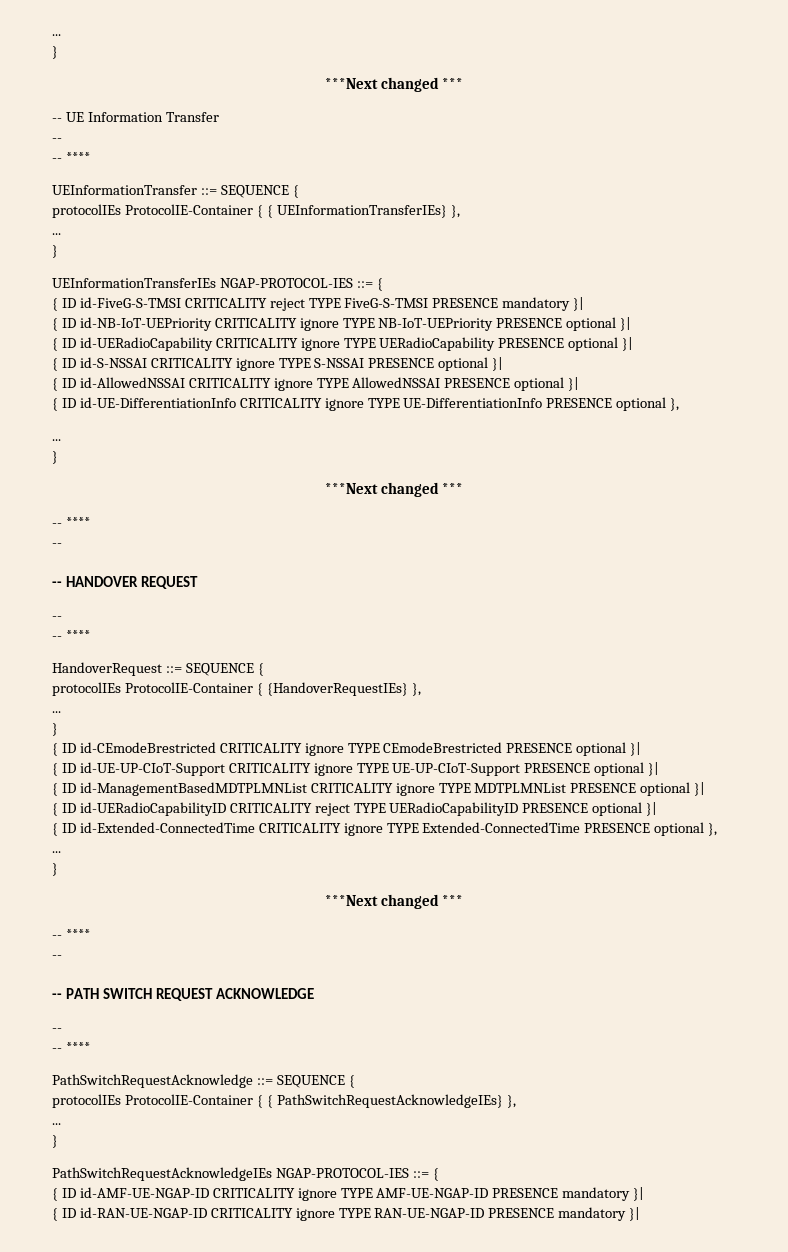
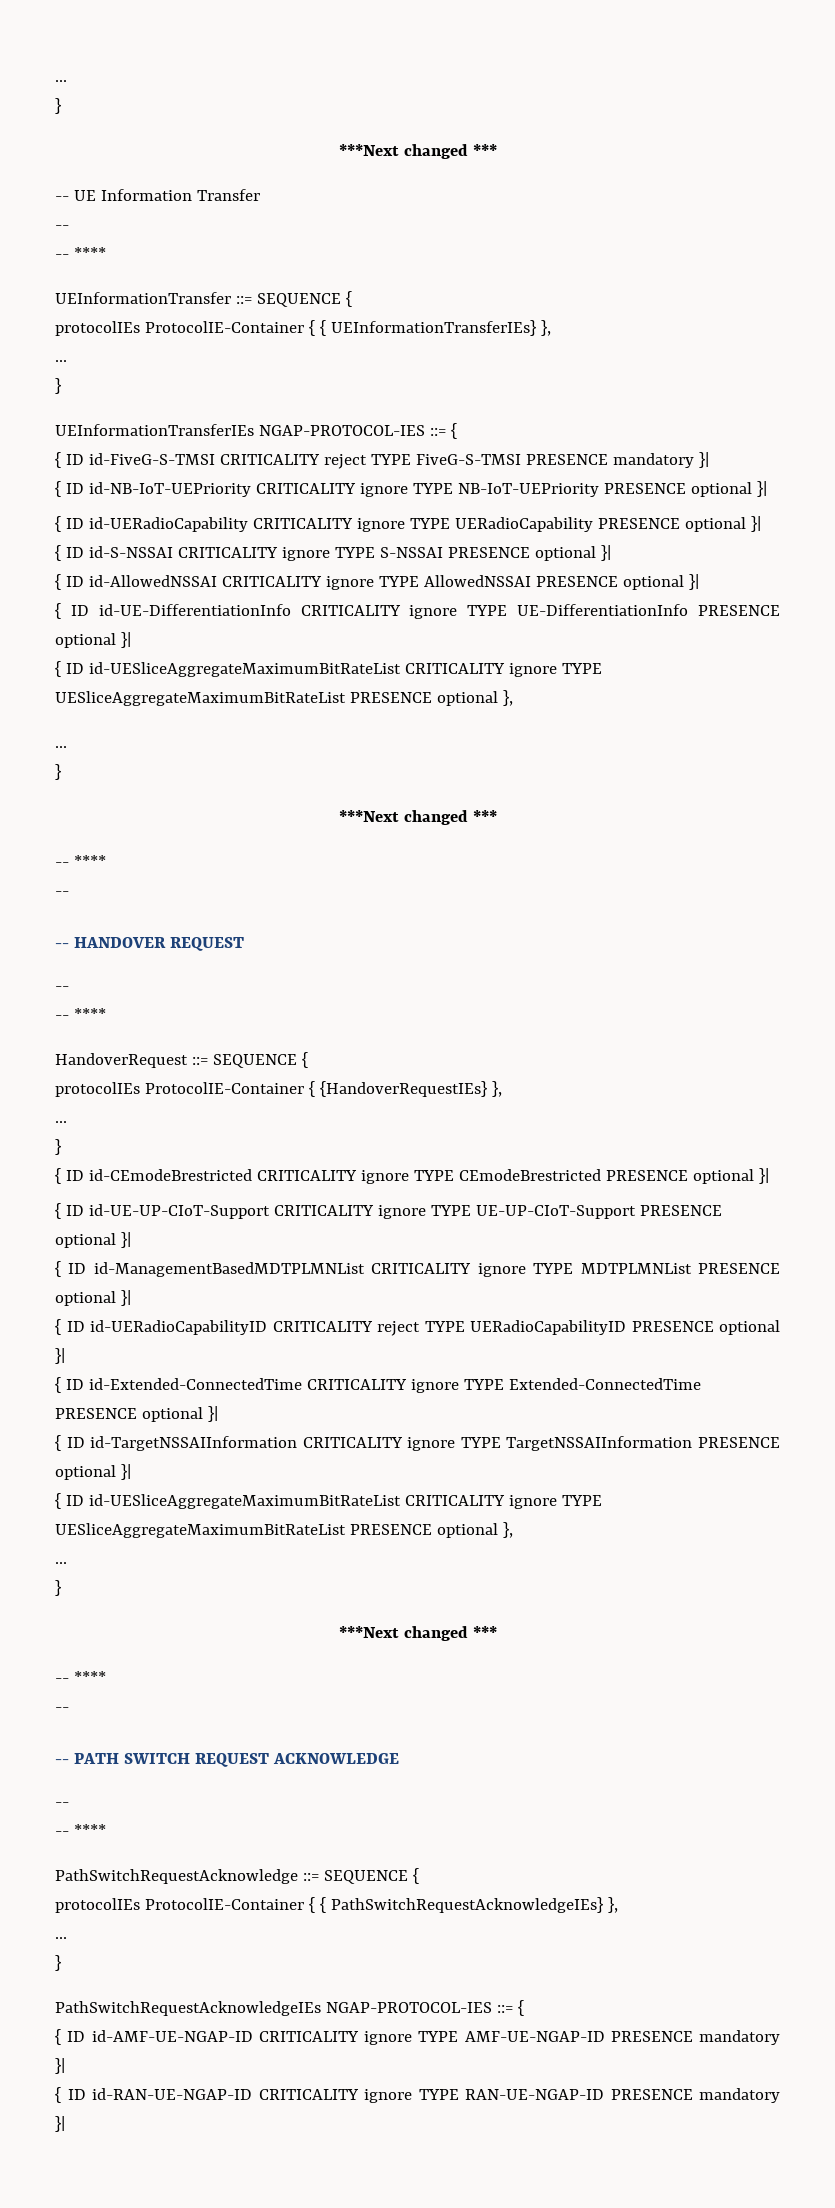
- { ID id-UE-DifferentiationInfo CRITICALITY ignore TYPE UE-DifferentiationInfo PRESENCE optional },
+ { ID id-UE-DifferentiationInfo CRITICALITY ignore TYPE UE-DifferentiationInfo PRESENCE optional }|
+ { ID id-UESliceAggregateMaximumBitRateList CRITICALITY ignore TYPE UESliceAggregateMaximumBitRateList PRESENCE optional },
- { ID id-Extended-ConnectedTime CRITICALITY ignore TYPE Extended-ConnectedTime PRESENCE optional },
+ { ID id-Extended-ConnectedTime CRITICALITY ignore TYPE Extended-ConnectedTime PRESENCE optional }|
+ { ID id-TargetNSSAIInformation CRITICALITY ignore TYPE TargetNSSAIInformation PRESENCE optional }|
+ { ID id-UESliceAggregateMaximumBitRateList CRITICALITY ignore TYPE UESliceAggregateMaximumBitRateList PRESENCE optional },

